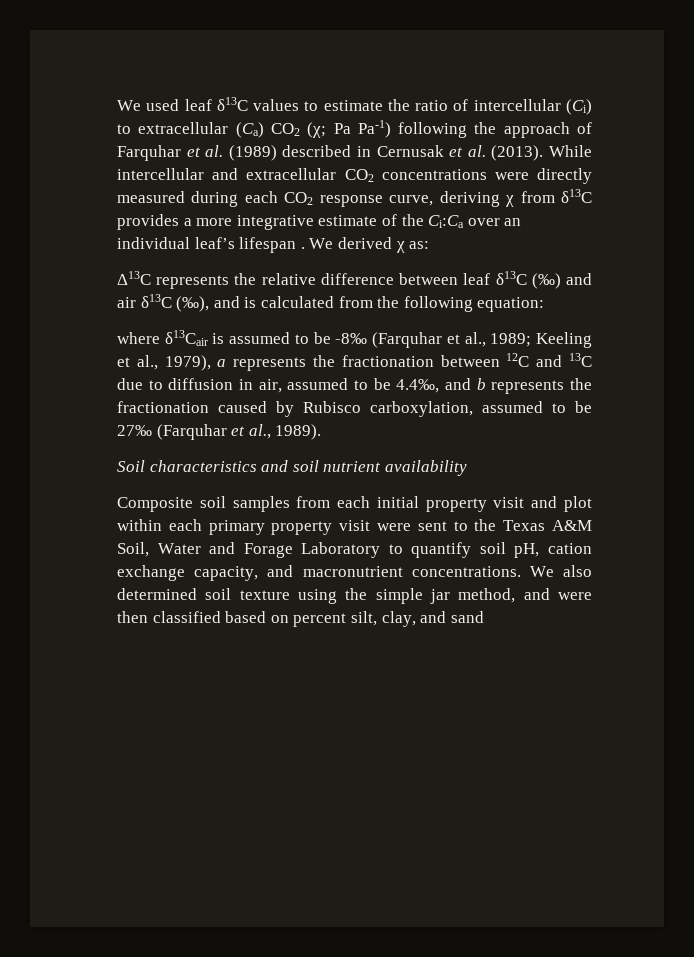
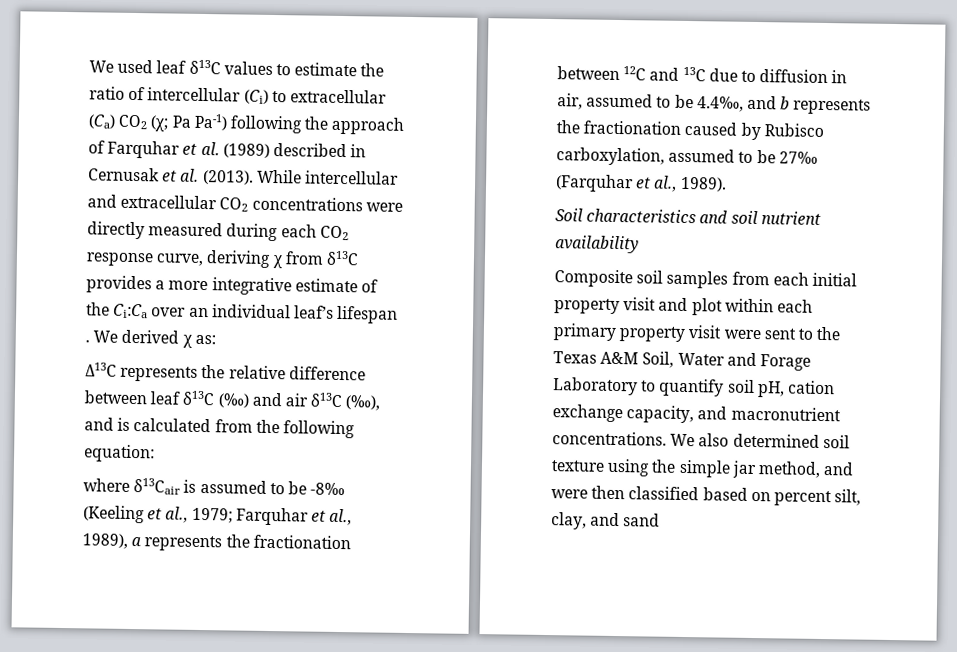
- where δ13Cair is assumed to be -8‰ (Farquhar et al., 1989; Keeling et al., 1979), a represents the fractionation between 12C and 13C due to diffusion in air, assumed to be 4.4‰, and b represents the fractionation caused by Rubisco carboxylation, assumed to be 27‰ (Farquhar et al., 1989).
+ where δ13Cair is assumed to be -8‰ (Keeling et al., 1979; Farquhar et al., 1989), a represents the fractionation between 12C and 13C due to diffusion in air, assumed to be 4.4‰, and b represents the fractionation caused by Rubisco carboxylation, assumed to be 27‰ (Farquhar et al., 1989).

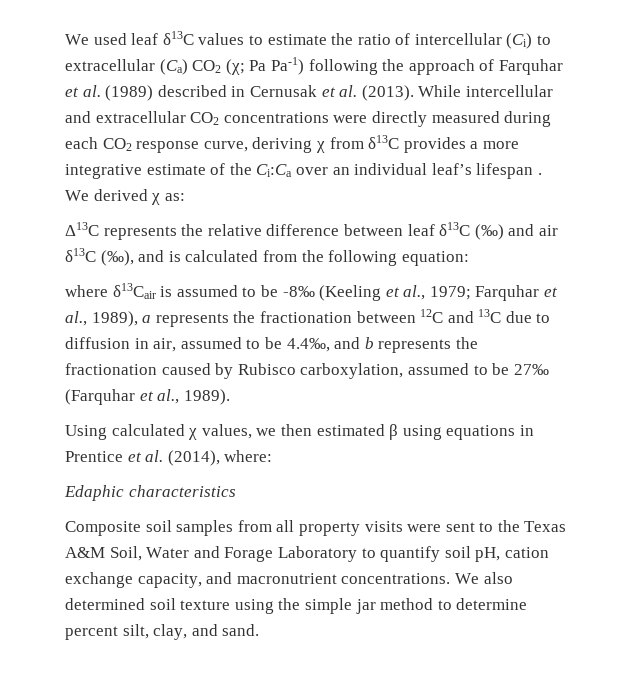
- Soil characteristics and soil nutrient availability
- Composite soil samples from each initial property visit and plot within each primary property visit were sent to the Texas A&M Soil, Water and Forage Laboratory to quantify soil pH, cation exchange capacity, and macronutrient concentrations.
+ Using calculated χ values, we then estimated β using equations in Prentice et al. (2014), where:
+ Edaphic characteristics
+ Composite soil samples from all property visits were sent to the Texas A&M Soil, Water and Forage Laboratory to quantify soil pH, cation exchange capacity, and macronutrient concentrations.
- We also determined soil texture using the simple jar method, and were then classified based on percent silt, clay, and sand
+ We also determined soil texture using the simple jar method to determine percent silt, clay, and sand.

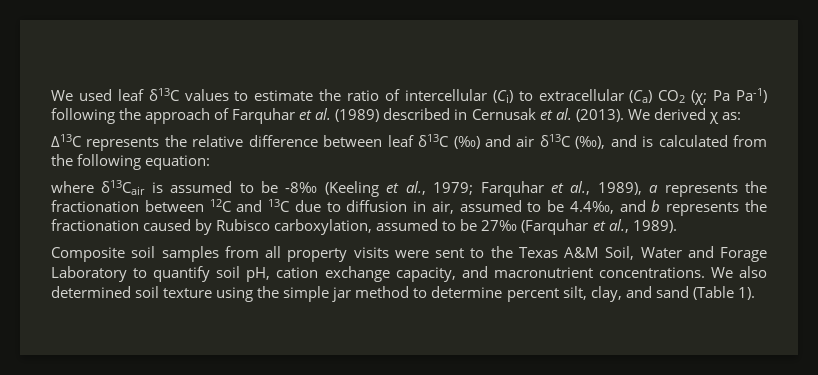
- While intercellular and extracellular CO2 concentrations were directly measured during each CO2 response curve, deriving χ from δ13C provides a more integrative estimate of the Ci:Ca over an individual leaf’s lifespan .
- Using calculated χ values, we then estimated β using equations in Prentice et al. (2014), where:
- Edaphic characteristics
- We also determined soil texture using the simple jar method to determine percent silt, clay, and sand.
+ We also determined soil texture using the simple jar method to determine percent silt, clay, and sand (Table 1).

